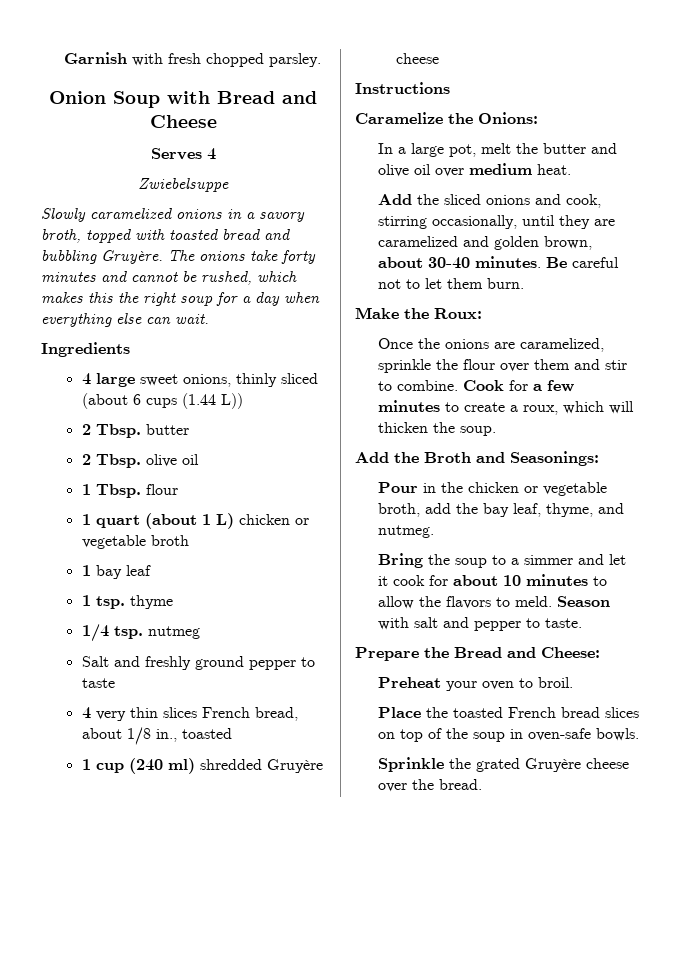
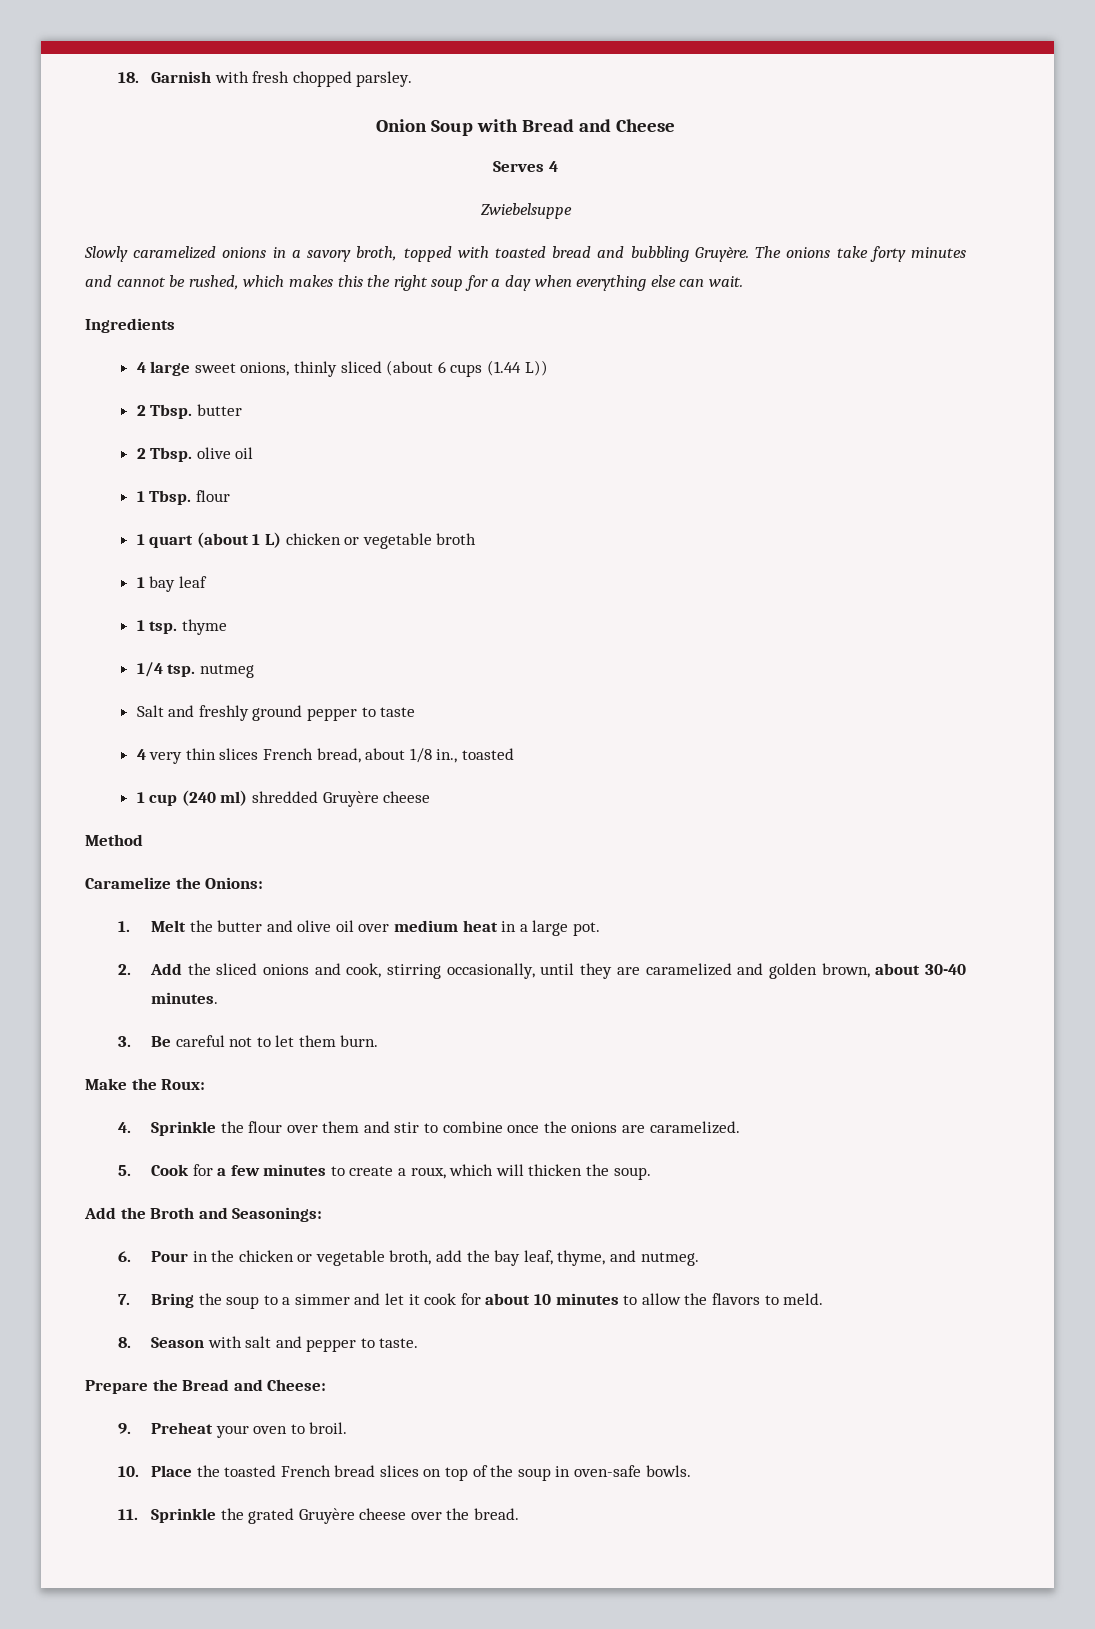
- Garnish with fresh chopped parsley.
+ 18. Garnish with fresh chopped parsley.
- Instructions
+ Method
- In a large pot, melt the butter and olive oil over medium heat.
- Add the sliced onions and cook, stirring occasionally, until they are caramelized and golden brown, about 30-40 minutes. Be careful not to let them burn.
+ 1. Melt the butter and olive oil over medium heat in a large pot.
+ 2. Add the sliced onions and cook, stirring occasionally, until they are caramelized and golden brown, about 30-40 minutes.
+ 3. Be careful not to let them burn.
- Once the onions are caramelized, sprinkle the flour over them and stir to combine. Cook for a few minutes to create a roux, which will thicken the soup.
+ 4. Sprinkle the flour over them and stir to combine once the onions are caramelized.
+ 5. Cook for a few minutes to create a roux, which will thicken the soup.
- Pour in the chicken or vegetable broth, add the bay leaf, thyme, and nutmeg.
+ 6. Pour in the chicken or vegetable broth, add the bay leaf, thyme, and nutmeg.
- Bring the soup to a simmer and let it cook for about 10 minutes to allow the flavors to meld. Season with salt and pepper to taste.
+ 7. Bring the soup to a simmer and let it cook for about 10 minutes to allow the flavors to meld.
+ 8. Season with salt and pepper to taste.
- Preheat your oven to broil.
+ 9. Preheat your oven to broil.
- Place the toasted French bread slices on top of the soup in oven-safe bowls.
+ 10. Place the toasted French bread slices on top of the soup in oven-safe bowls.
- Sprinkle the grated Gruyère cheese over the bread.
+ 11. Sprinkle the grated Gruyère cheese over the bread.

